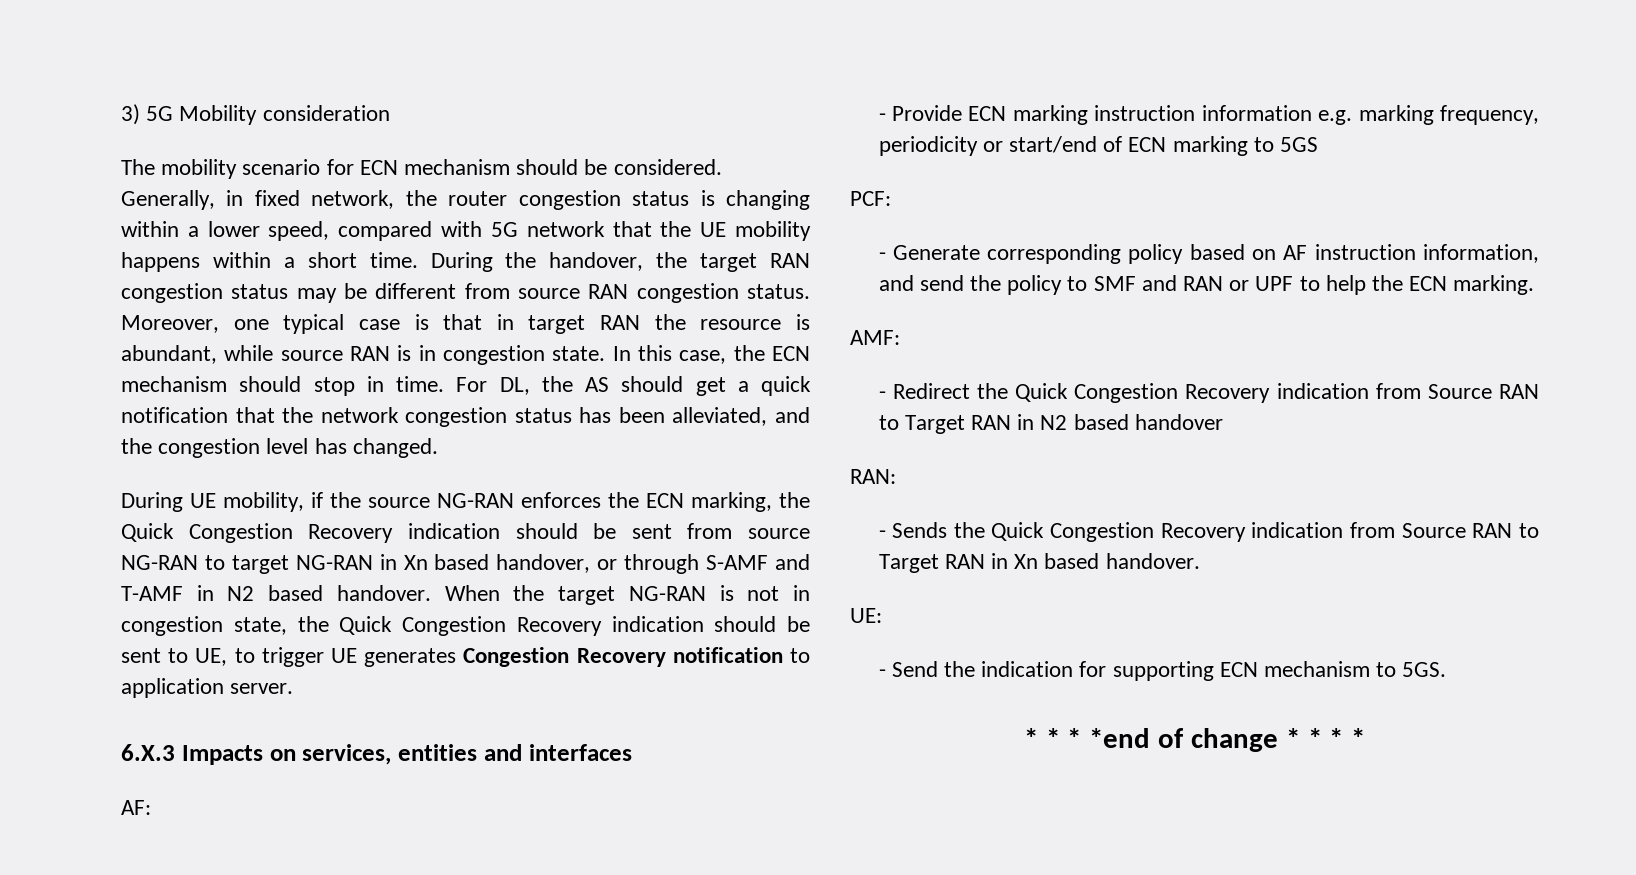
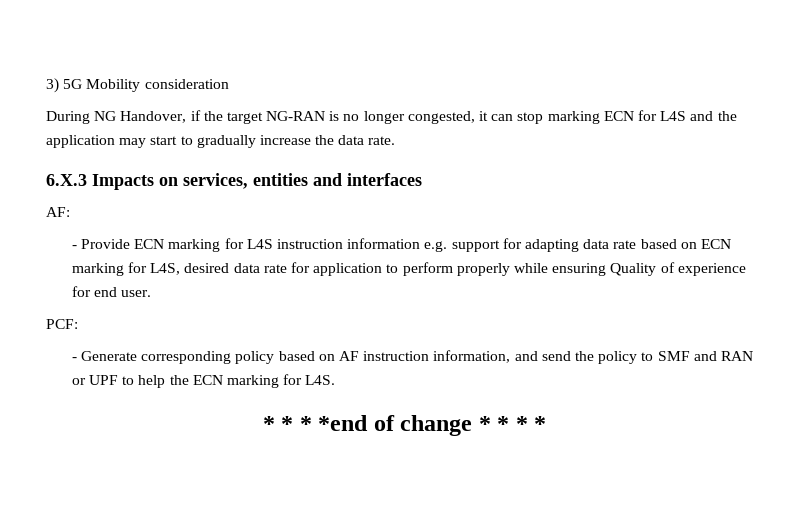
- The mobility scenario for ECN mechanism should be considered. Generally, in fixed network, the router congestion status is changing within a lower speed, compared with 5G network that the UE mobility happens within a short time. During the handover, the target RAN congestion status may be different from source RAN congestion status. Moreover, one typical case is that in target RAN the resource is abundant, while source RAN is in congestion state. In this case, the ECN mechanism should stop in time. For DL, the AS should get a quick notification that the network congestion status has been alleviated, and the congestion level has changed.
- During UE mobility, if the source NG-RAN enforces the ECN marking, the Quick Congestion Recovery indication should be sent from source NG-RAN to target NG-RAN in Xn based handover, or through S-AMF and T-AMF in N2 based handover. When the target NG-RAN is not in congestion state, the Quick Congestion Recovery indication should be sent to UE, to trigger UE generates Congestion Recovery notification to application server.
+ During NG Handover, if the target NG-RAN is no longer congested, it can stop marking ECN for L4S and the application may start to gradually increase the data rate.
- - Provide ECN marking instruction information e.g. marking frequency, periodicity or start/end of ECN marking to 5GS
+ - Provide ECN marking for L4S instruction information e.g. support for adapting data rate based on ECN marking for L4S, desired data rate for application to perform properly while ensuring Quality of experience for end user.
- - Generate corresponding policy based on AF instruction information, and send the policy to SMF and RAN or UPF to help the ECN marking.
- AMF:
- - Redirect the Quick Congestion Recovery indication from Source RAN to Target RAN in N2 based handover
- RAN:
- - Sends the Quick Congestion Recovery indication from Source RAN to Target RAN in Xn based handover.
- UE:
- - Send the indication for supporting ECN mechanism to 5GS.
+ - Generate corresponding policy based on AF instruction information, and send the policy to SMF and RAN or UPF to help the ECN marking for L4S.

